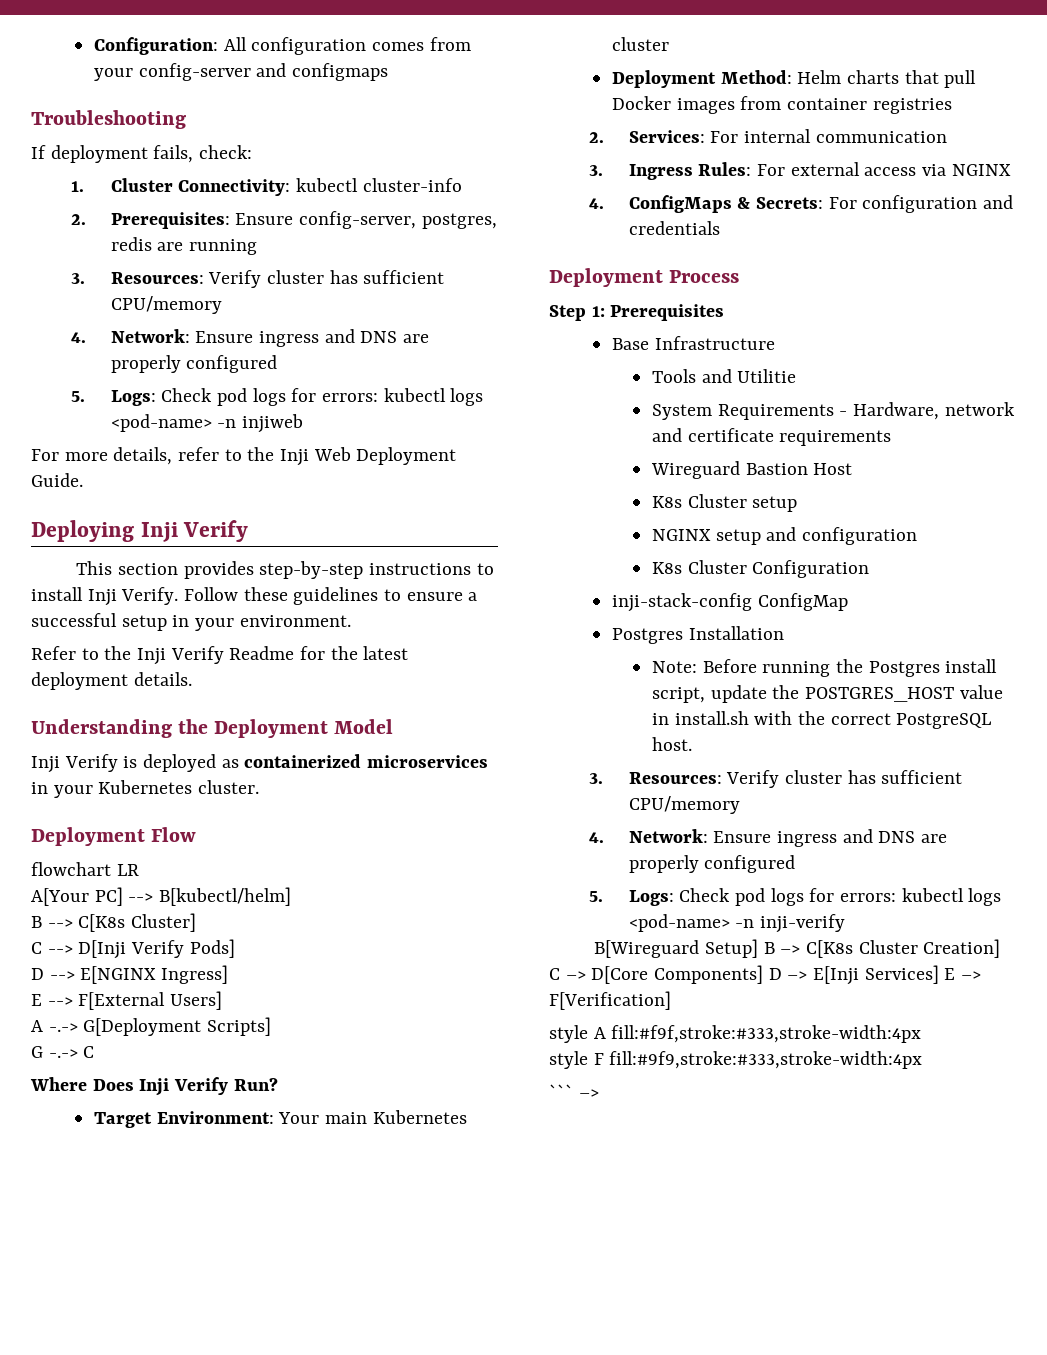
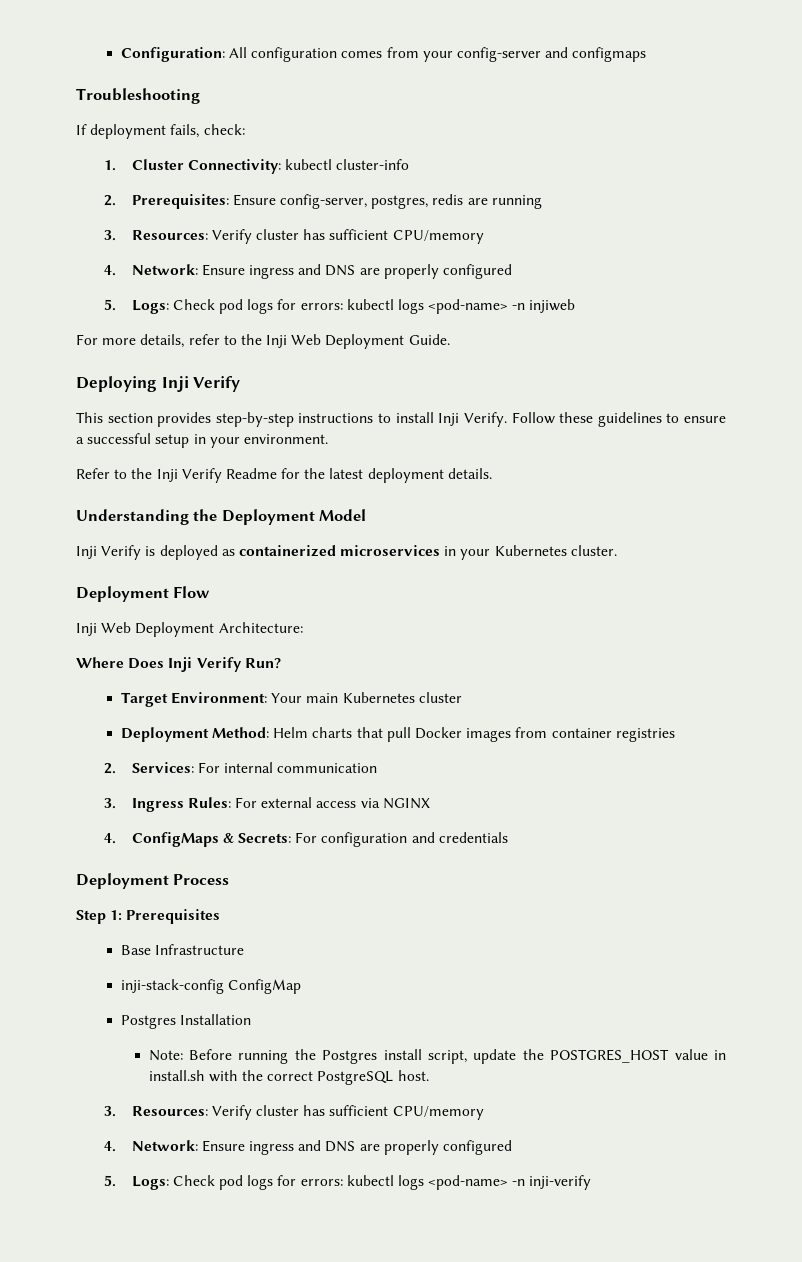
- flowchart LR
- A[Your PC] --> B[kubectl/helm]
- B --> C[K8s Cluster]
- C --> D[Inji Verify Pods]
- D --> E[NGINX Ingress]
- E --> F[External Users]
- A -.-> G[Deployment Scripts]
- G -.-> C
+ Inji Web Deployment Architecture:
- Tools and Utilitie
- System Requirements - Hardware, network and certificate requirements
- Wireguard Bastion Host
- K8s Cluster setup
- NGINX setup and configuration
- K8s Cluster Configuration
- B[Wireguard Setup] B –> C[K8s Cluster Creation] C –> D[Core Components] D –> E[Inji Services] E –> F[Verification]
- style A fill:#f9f,stroke:#333,stroke-width:4px
- style F fill:#9f9,stroke:#333,stroke-width:4px
- ``` –>

